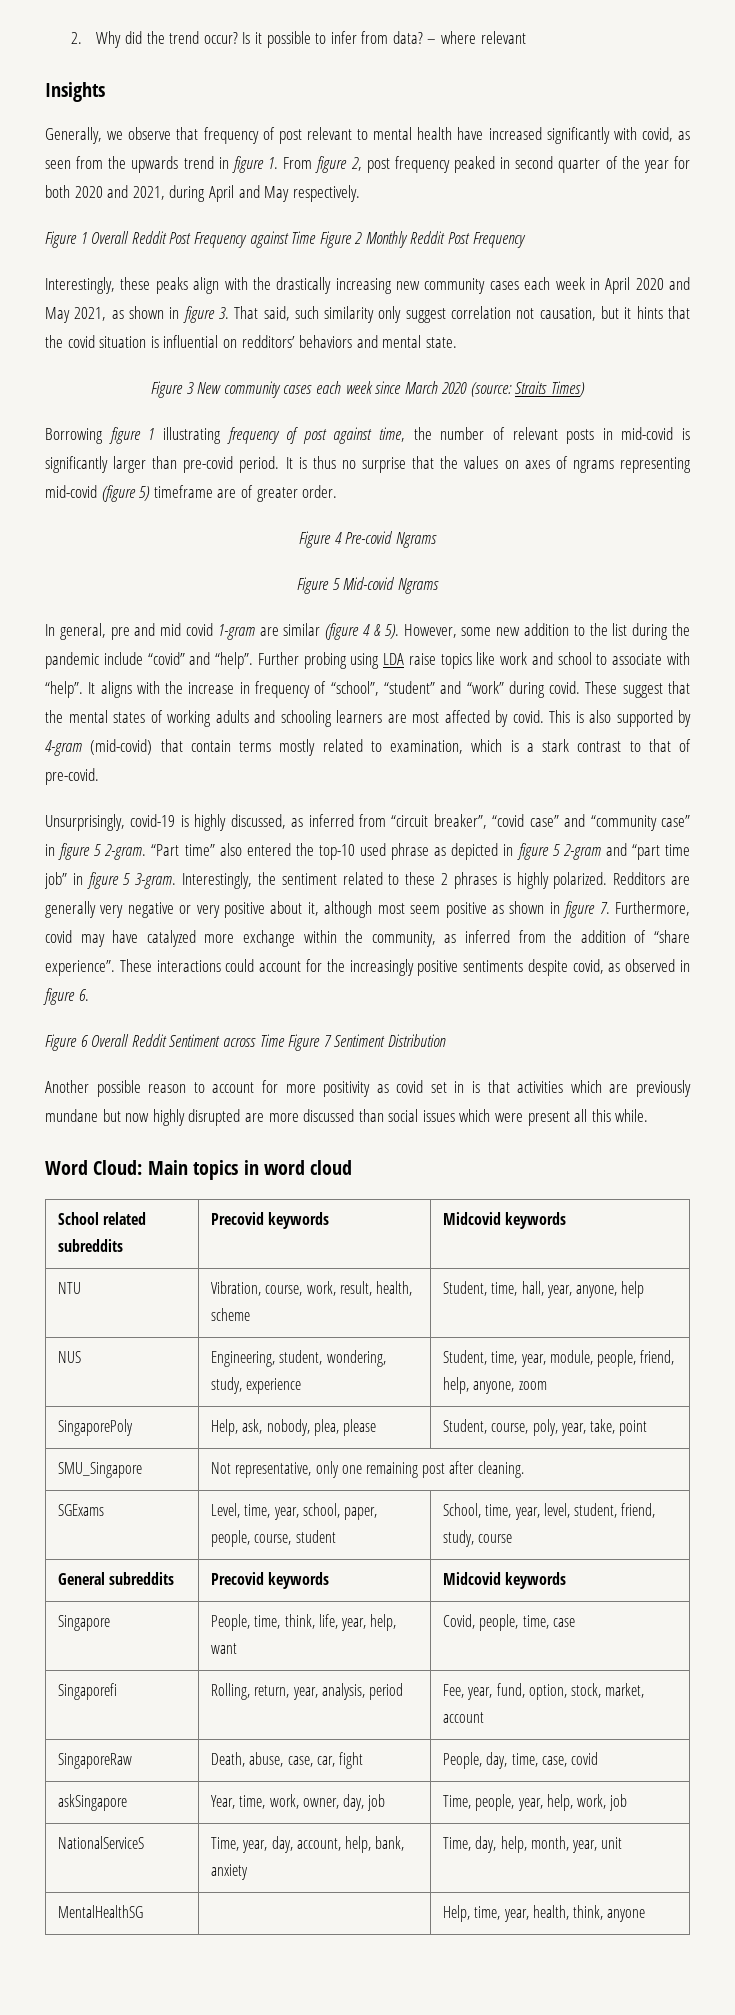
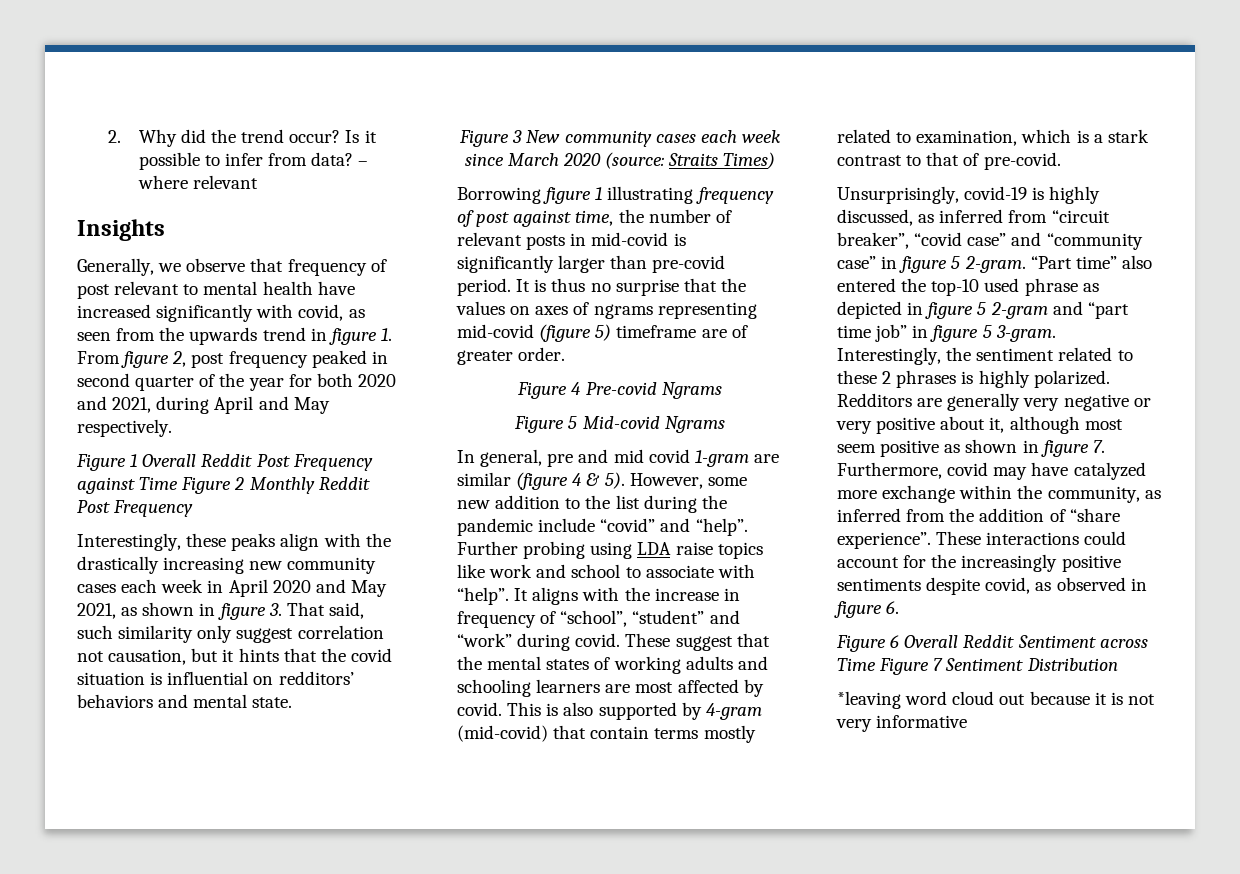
- Another possible reason to account for more positivity as covid set in is that activities which are previously mundane but now highly disrupted are more discussed than social issues which were present all this while.
- Word Cloud: Main topics in word cloud
- School related subreddits | Precovid keywords | Midcovid keywords
- NTU | Vibration, course, work, result, health, scheme | Student, time, hall, year, anyone, help
- NUS | Engineering, student, wondering, study, experience | Student, time, year, module, people, friend, help, anyone, zoom
- SingaporePoly | Help, ask, nobody, plea, please | Student, course, poly, year, take, point
- SMU_Singapore | Not representative, only one remaining post after cleaning.
- SGExams | Level, time, year, school, paper, people, course, student | School, time, year, level, student, friend, study, course
- General subreddits | Precovid keywords | Midcovid keywords
- Singapore | People, time, think, life, year, help, want | Covid, people, time, case
- Singaporefi | Rolling, return, year, analysis, period | Fee, year, fund, option, stock, market, account
- SingaporeRaw | Death, abuse, case, car, fight | People, day, time, case, covid
- askSingapore | Year, time, work, owner, day, job | Time, people, year, help, work, job
- NationalServiceS | Time, year, day, account, help, bank, anxiety | Time, day, help, month, year, unit
- MentalHealthSG | | Help, time, year, health, think, anyone
+ *leaving word cloud out because it is not very informative

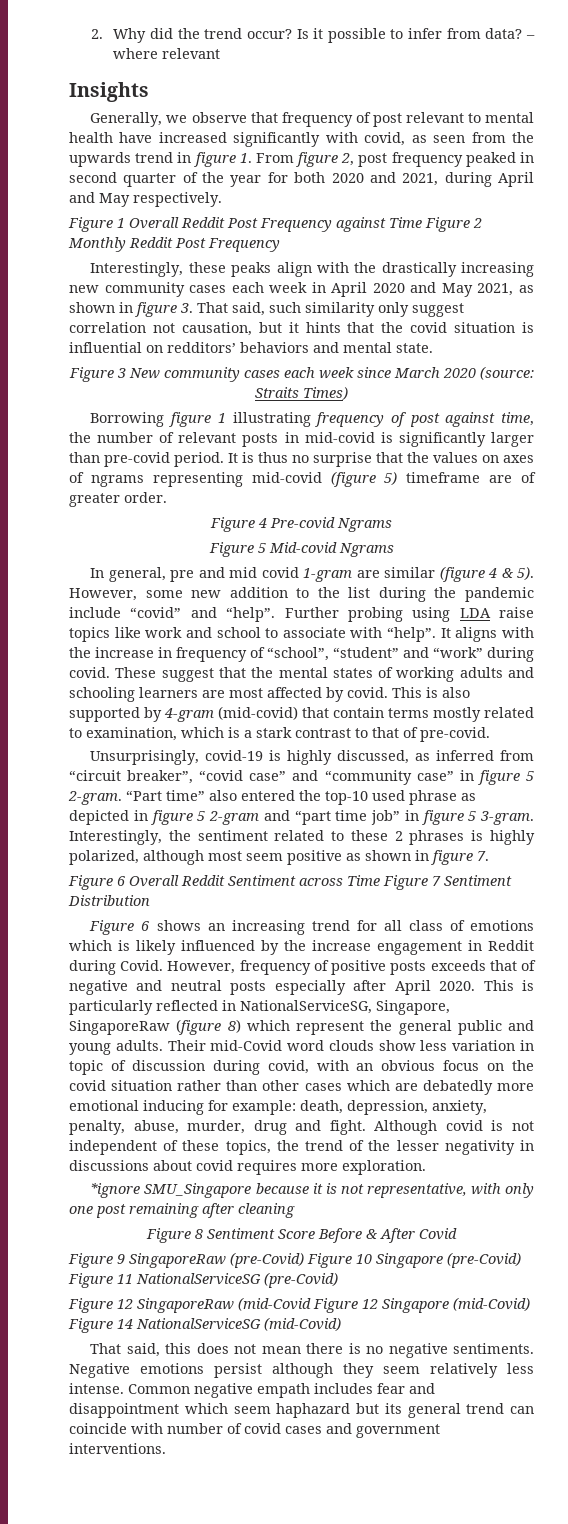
- Interestingly, the sentiment related to these 2 phrases is highly polarized. Redditors are generally very negative or very positive about it, although most seem positive as shown in figure 7. Furthermore, covid may have catalyzed more exchange within the community, as inferred from the addition of “share experience”. These interactions could account for the increasingly positive sentiments despite covid, as observed in figure 6.
+ Interestingly, the sentiment related to these 2 phrases is highly polarized, although most seem positive as shown in figure 7.
- *leaving word cloud out because it is not very informative
+ Figure 6 shows an increasing trend for all class of emotions which is likely influenced by the increase engagement in Reddit during Covid. However, frequency of positive posts exceeds that of negative and neutral posts especially after April 2020. This is particularly reflected in NationalServiceSG, Singapore, SingaporeRaw (figure 8) which represent the general public and young adults. Their mid-Covid word clouds show less variation in topic of discussion during covid, with an obvious focus on the covid situation rather than other cases which are debatedly more emotional inducing for example: death, depression, anxiety, penalty, abuse, murder, drug and fight. Although covid is not independent of these topics, the trend of the lesser negativity in discussions about covid requires more exploration.
+ *ignore SMU_Singapore because it is not representative, with only one post remaining after cleaning
+ Figure 8 Sentiment Score Before & After Covid
+ Figure 9 SingaporeRaw (pre-Covid) Figure 10 Singapore (pre-Covid) Figure 11 NationalServiceSG (pre-Covid)
+ Figure 12 SingaporeRaw (mid-Covid Figure 12 Singapore (mid-Covid) Figure 14 NationalServiceSG (mid-Covid)
+ That said, this does not mean there is no negative sentiments. Negative emotions persist although they seem relatively less intense. Common negative empath includes fear and disappointment which seem haphazard but its general trend can coincide with number of covid cases and government interventions.

